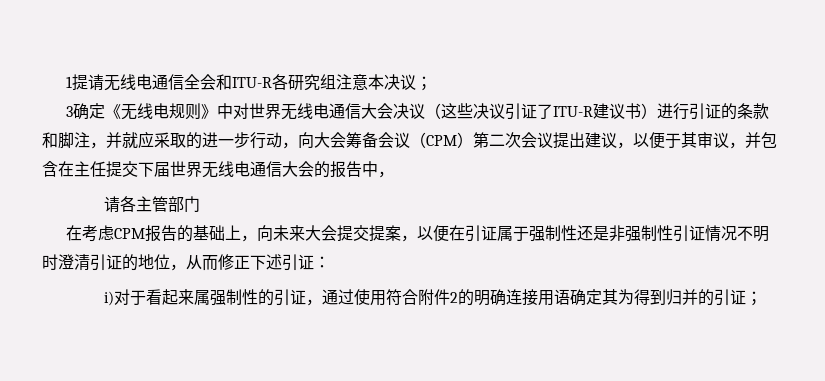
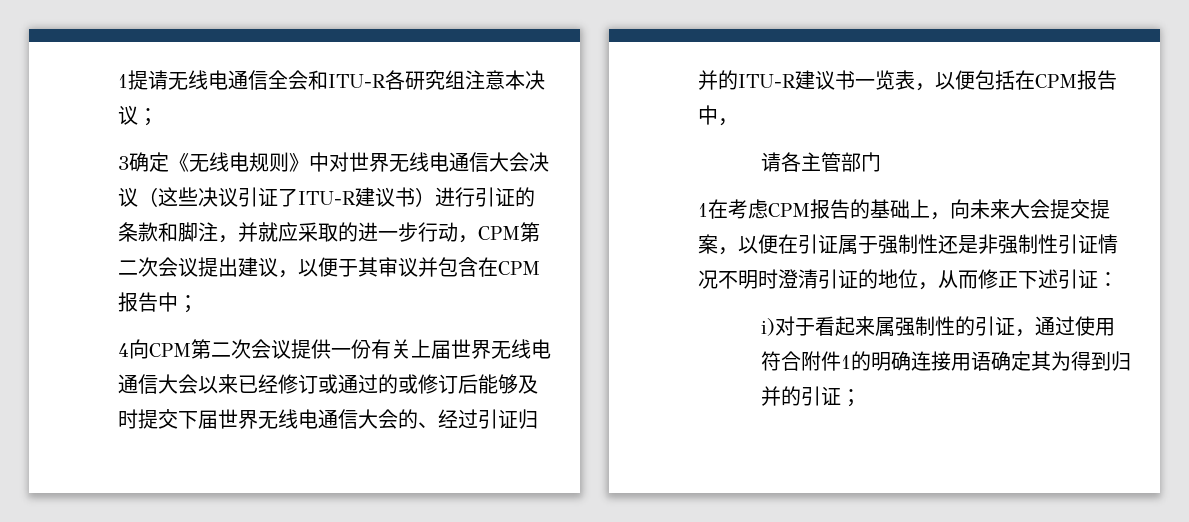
- 3确定《无线电规则》中对世界无线电通信大会决议（这些决议引证了ITU-R建议书）进行引证的条款和脚注，并就应采取的进一步行动，向大会筹备会议（CPM）第二次会议提出建议，以便于其审议，并包含在主任提交下届世界无线电通信大会的报告中，
+ 3确定《无线电规则》中对世界无线电通信大会决议（这些决议引证了ITU-R建议书）进行引证的条款和脚注，并就应采取的进一步行动，CPM第二次会议提出建议，以便于其审议并包含在CPM报告中；
+ 4向CPM第二次会议提供一份有关上届世界无线电通信大会以来已经修订或通过的或修订后能够及时提交下届世界无线电通信大会的、经过引证归并的ITU-R建议书一览表，以便包括在CPM报告中，
- 在考虑CPM报告的基础上，向未来大会提交提案，以便在引证属于强制性还是非强制性引证情况不明时澄清引证的地位，从而修正下述引证：
+ 1在考虑CPM报告的基础上，向未来大会提交提案，以便在引证属于强制性还是非强制性引证情况不明时澄清引证的地位，从而修正下述引证：
- i)对于看起来属强制性的引证，通过使用符合附件2的明确连接用语确定其为得到归并的引证；
+ i)对于看起来属强制性的引证，通过使用符合附件1的明确连接用语确定其为得到归并的引证；

